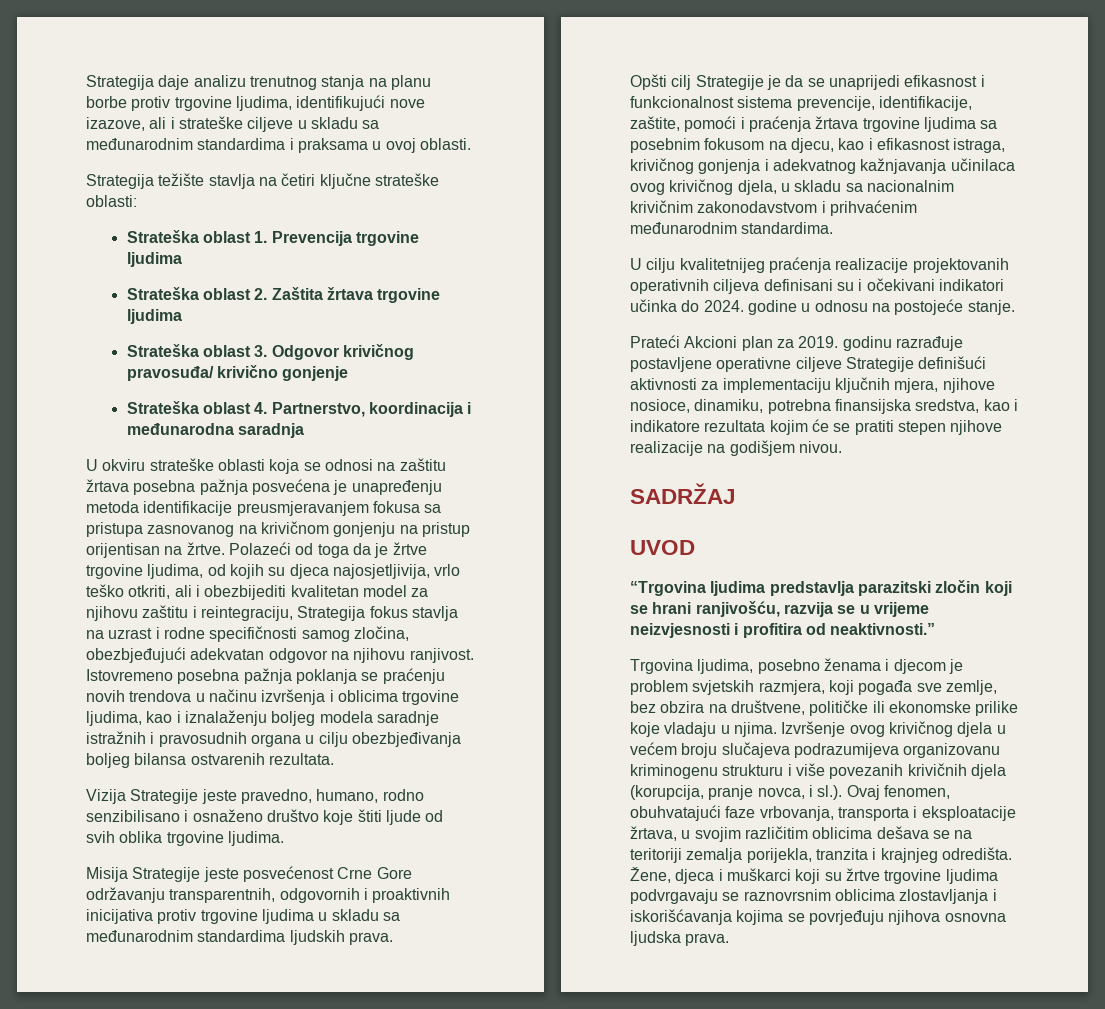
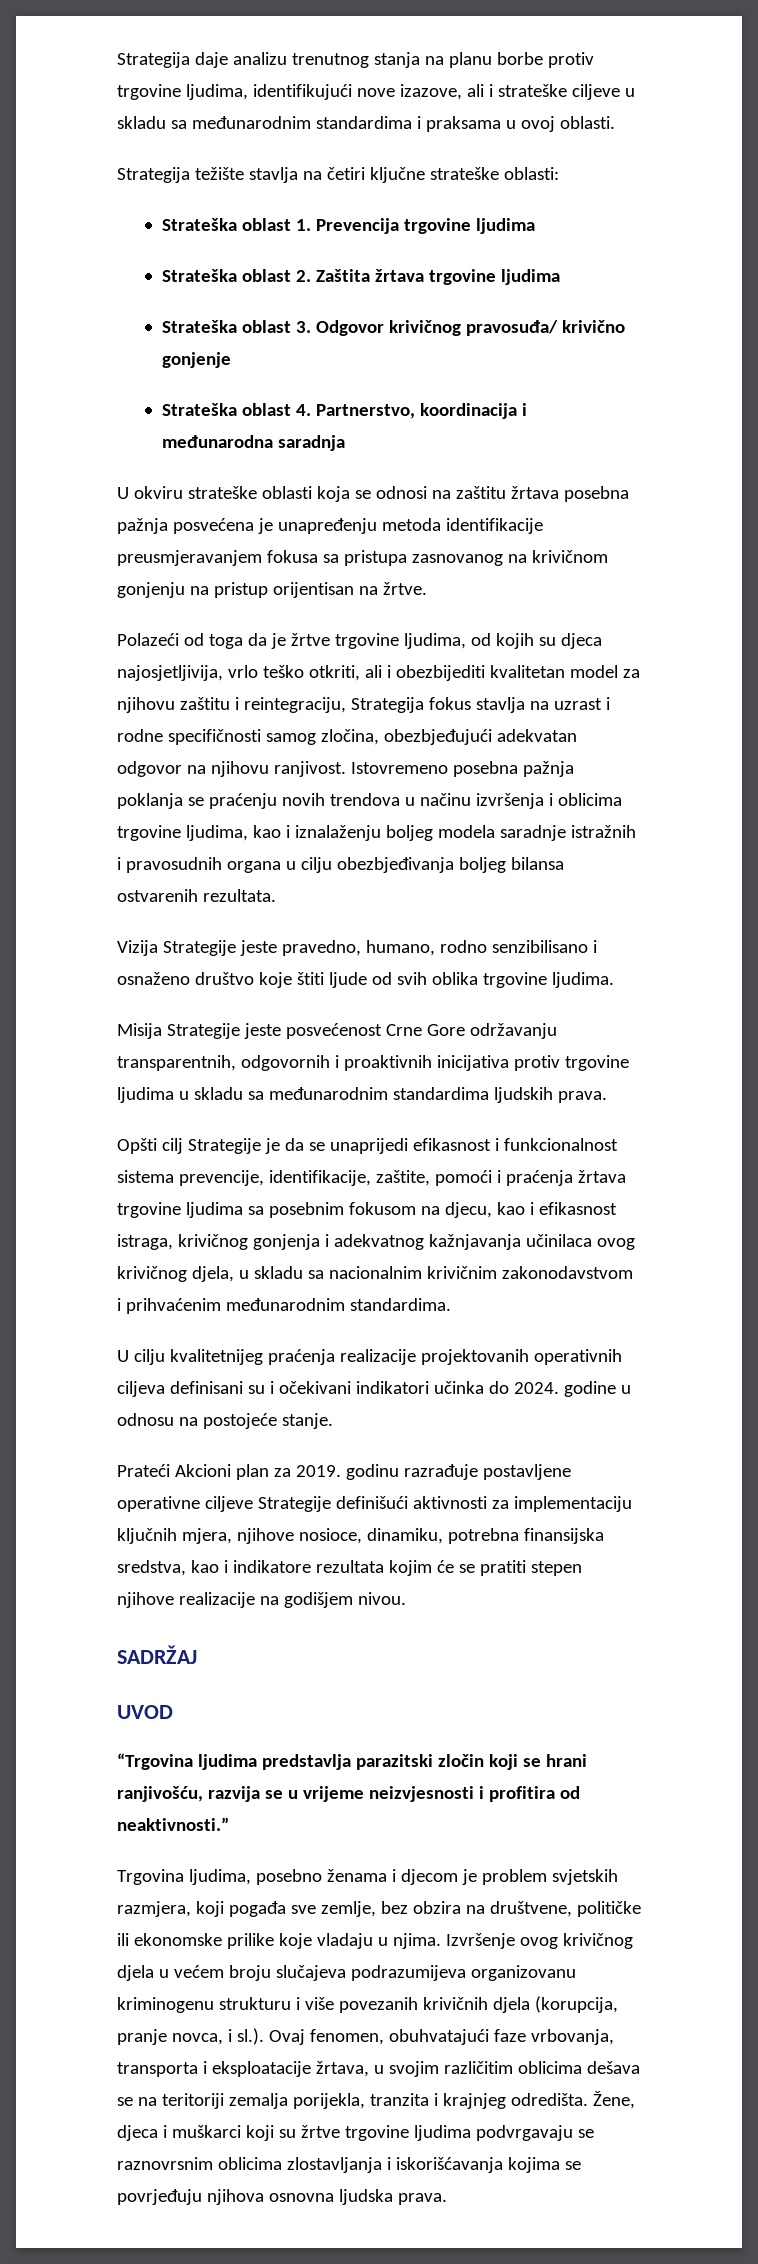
- U okviru strateške oblasti koja se odnosi na zaštitu žrtava posebna pažnja posvećena je unapređenju metoda identifikacije preusmjeravanjem fokusa sa pristupa zasnovanog na krivičnom gonjenju na pristup orijentisan na žrtve. Polazeći od toga da je žrtve trgovine ljudima, od kojih su djeca najosjetljivija, vrlo teško otkriti, ali i obezbijediti kvalitetan model za njihovu zaštitu i reintegraciju, Strategija fokus stavlja na uzrast i rodne specifičnosti samog zločina, obezbjeđujući adekvatan odgovor na njihovu ranjivost.
+ U okviru strateške oblasti koja se odnosi na zaštitu žrtava posebna pažnja posvećena je unapređenju metoda identifikacije preusmjeravanjem fokusa sa pristupa zasnovanog na krivičnom gonjenju na pristup orijentisan na žrtve.
+ Polazeći od toga da je žrtve trgovine ljudima, od kojih su djeca najosjetljivija, vrlo teško otkriti, ali i obezbijediti kvalitetan model za njihovu zaštitu i reintegraciju, Strategija fokus stavlja na uzrast i rodne specifičnosti samog zločina, obezbjeđujući adekvatan odgovor na njihovu ranjivost.

